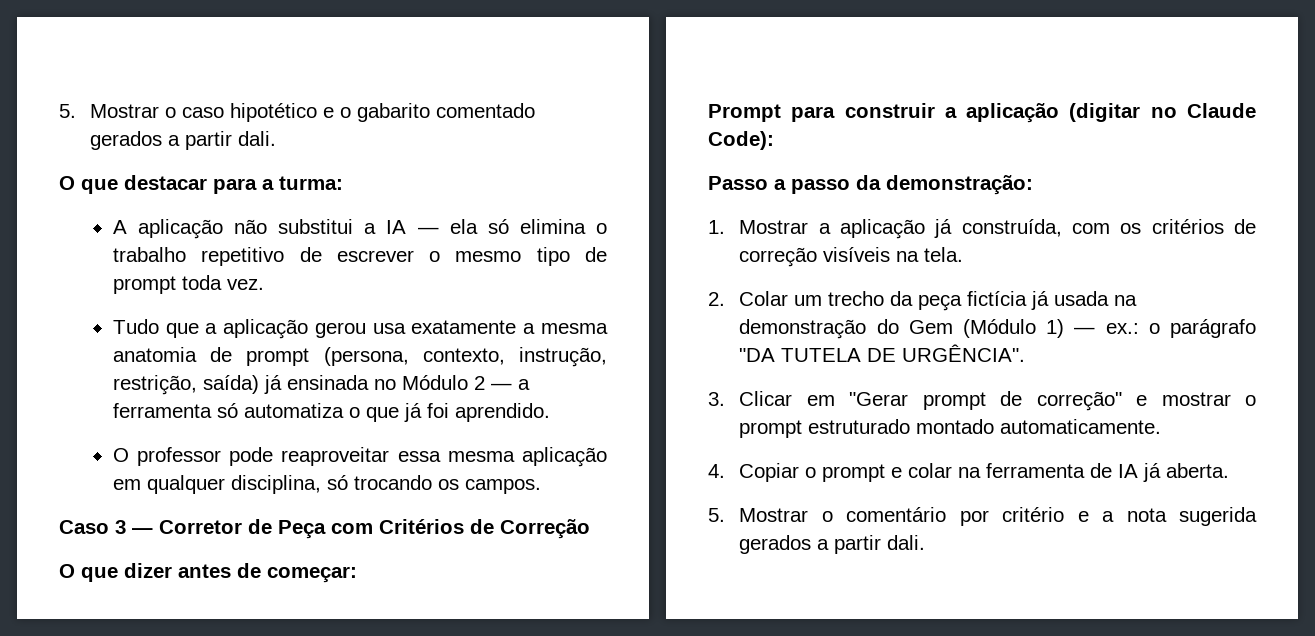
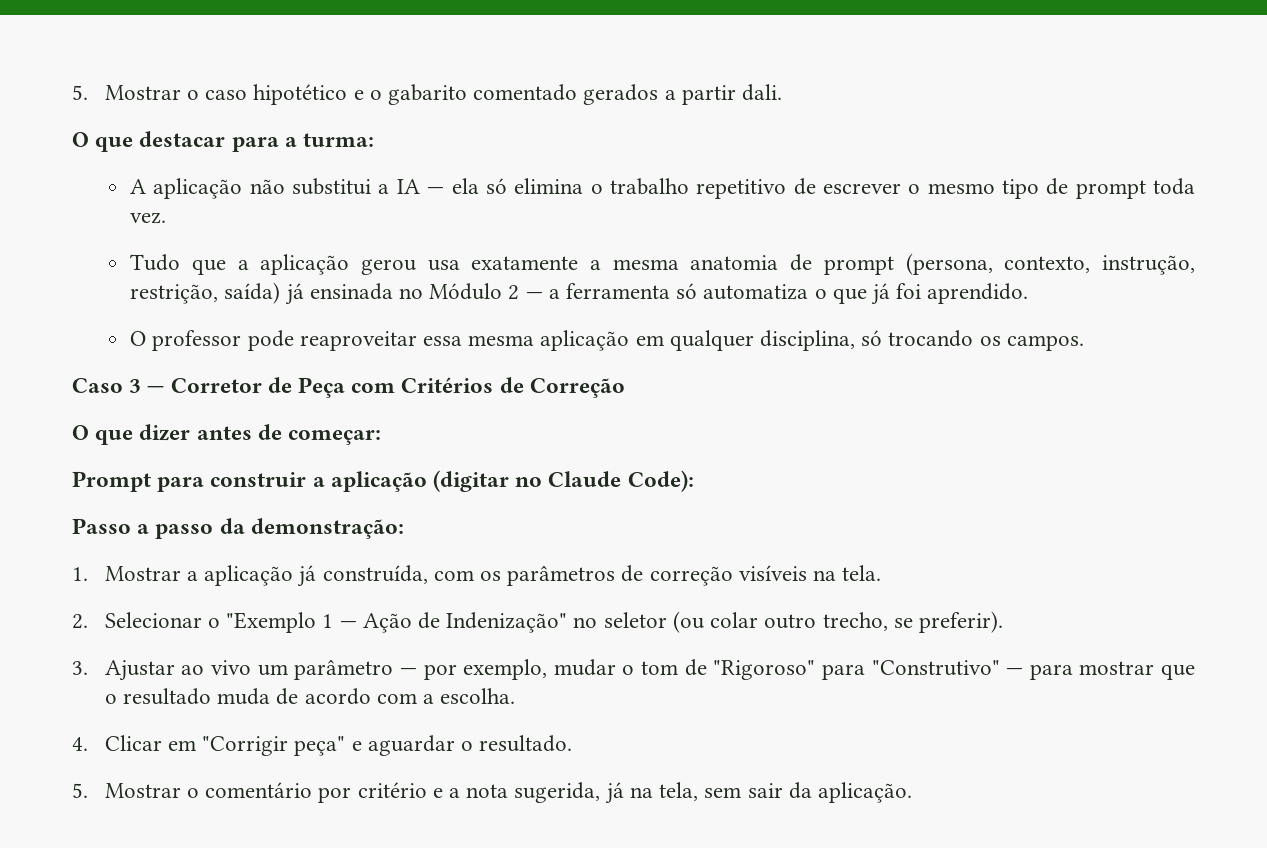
- 1. Mostrar a aplicação já construída, com os critérios de correção visíveis na tela.
+ 1. Mostrar a aplicação já construída, com os parâmetros de correção visíveis na tela.
- 2. Colar um trecho da peça fictícia já usada na demonstração do Gem (Módulo 1) — ex.: o parágrafo "DA TUTELA DE URGÊNCIA".
- 3. Clicar em "Gerar prompt de correção" e mostrar o prompt estruturado montado automaticamente.
- 4. Copiar o prompt e colar na ferramenta de IA já aberta.
+ 2. Selecionar o "Exemplo 1 — Ação de Indenização" no seletor (ou colar outro trecho, se preferir).
+ 3. Ajustar ao vivo um parâmetro — por exemplo, mudar o tom de "Rigoroso" para "Construtivo" — para mostrar que o resultado muda de acordo com a escolha.
+ 4. Clicar em "Corrigir peça" e aguardar o resultado.
- 5. Mostrar o comentário por critério e a nota sugerida gerados a partir dali.
+ 5. Mostrar o comentário por critério e a nota sugerida, já na tela, sem sair da aplicação.

